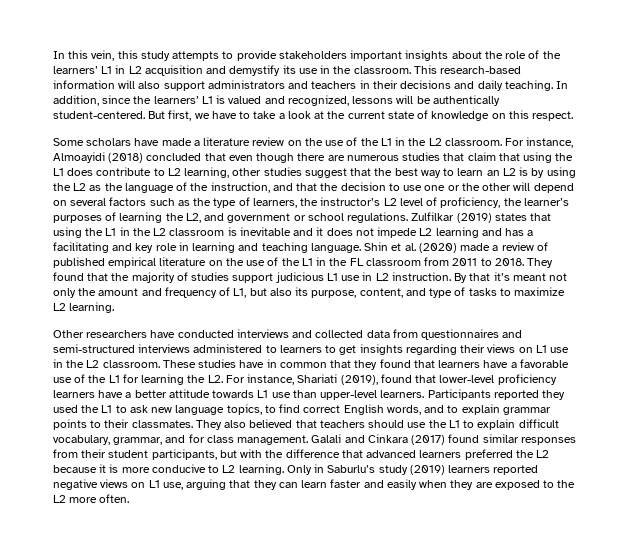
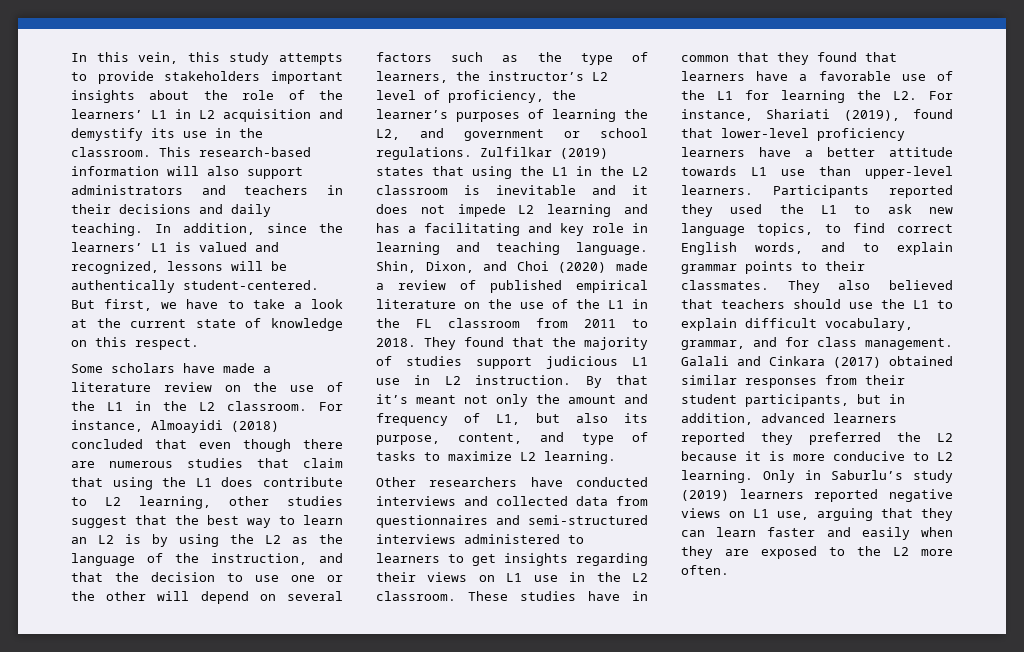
- Shin et al. (2020) made a review of published empirical literature on the use of the L1 in the FL classroom from 2011 to 2018.
+ Shin, Dixon, and Choi (2020) made a review of published empirical literature on the use of the L1 in the FL classroom from 2011 to 2018.
- Galali and Cinkara (2017) found similar responses from their student participants, but with the difference that advanced learners preferred the L2 because it is more conducive to L2 learning.
+ Galali and Cinkara (2017) obtained similar responses from their student participants, but in addition, advanced learners reported they preferred the L2 because it is more conducive to L2 learning.

